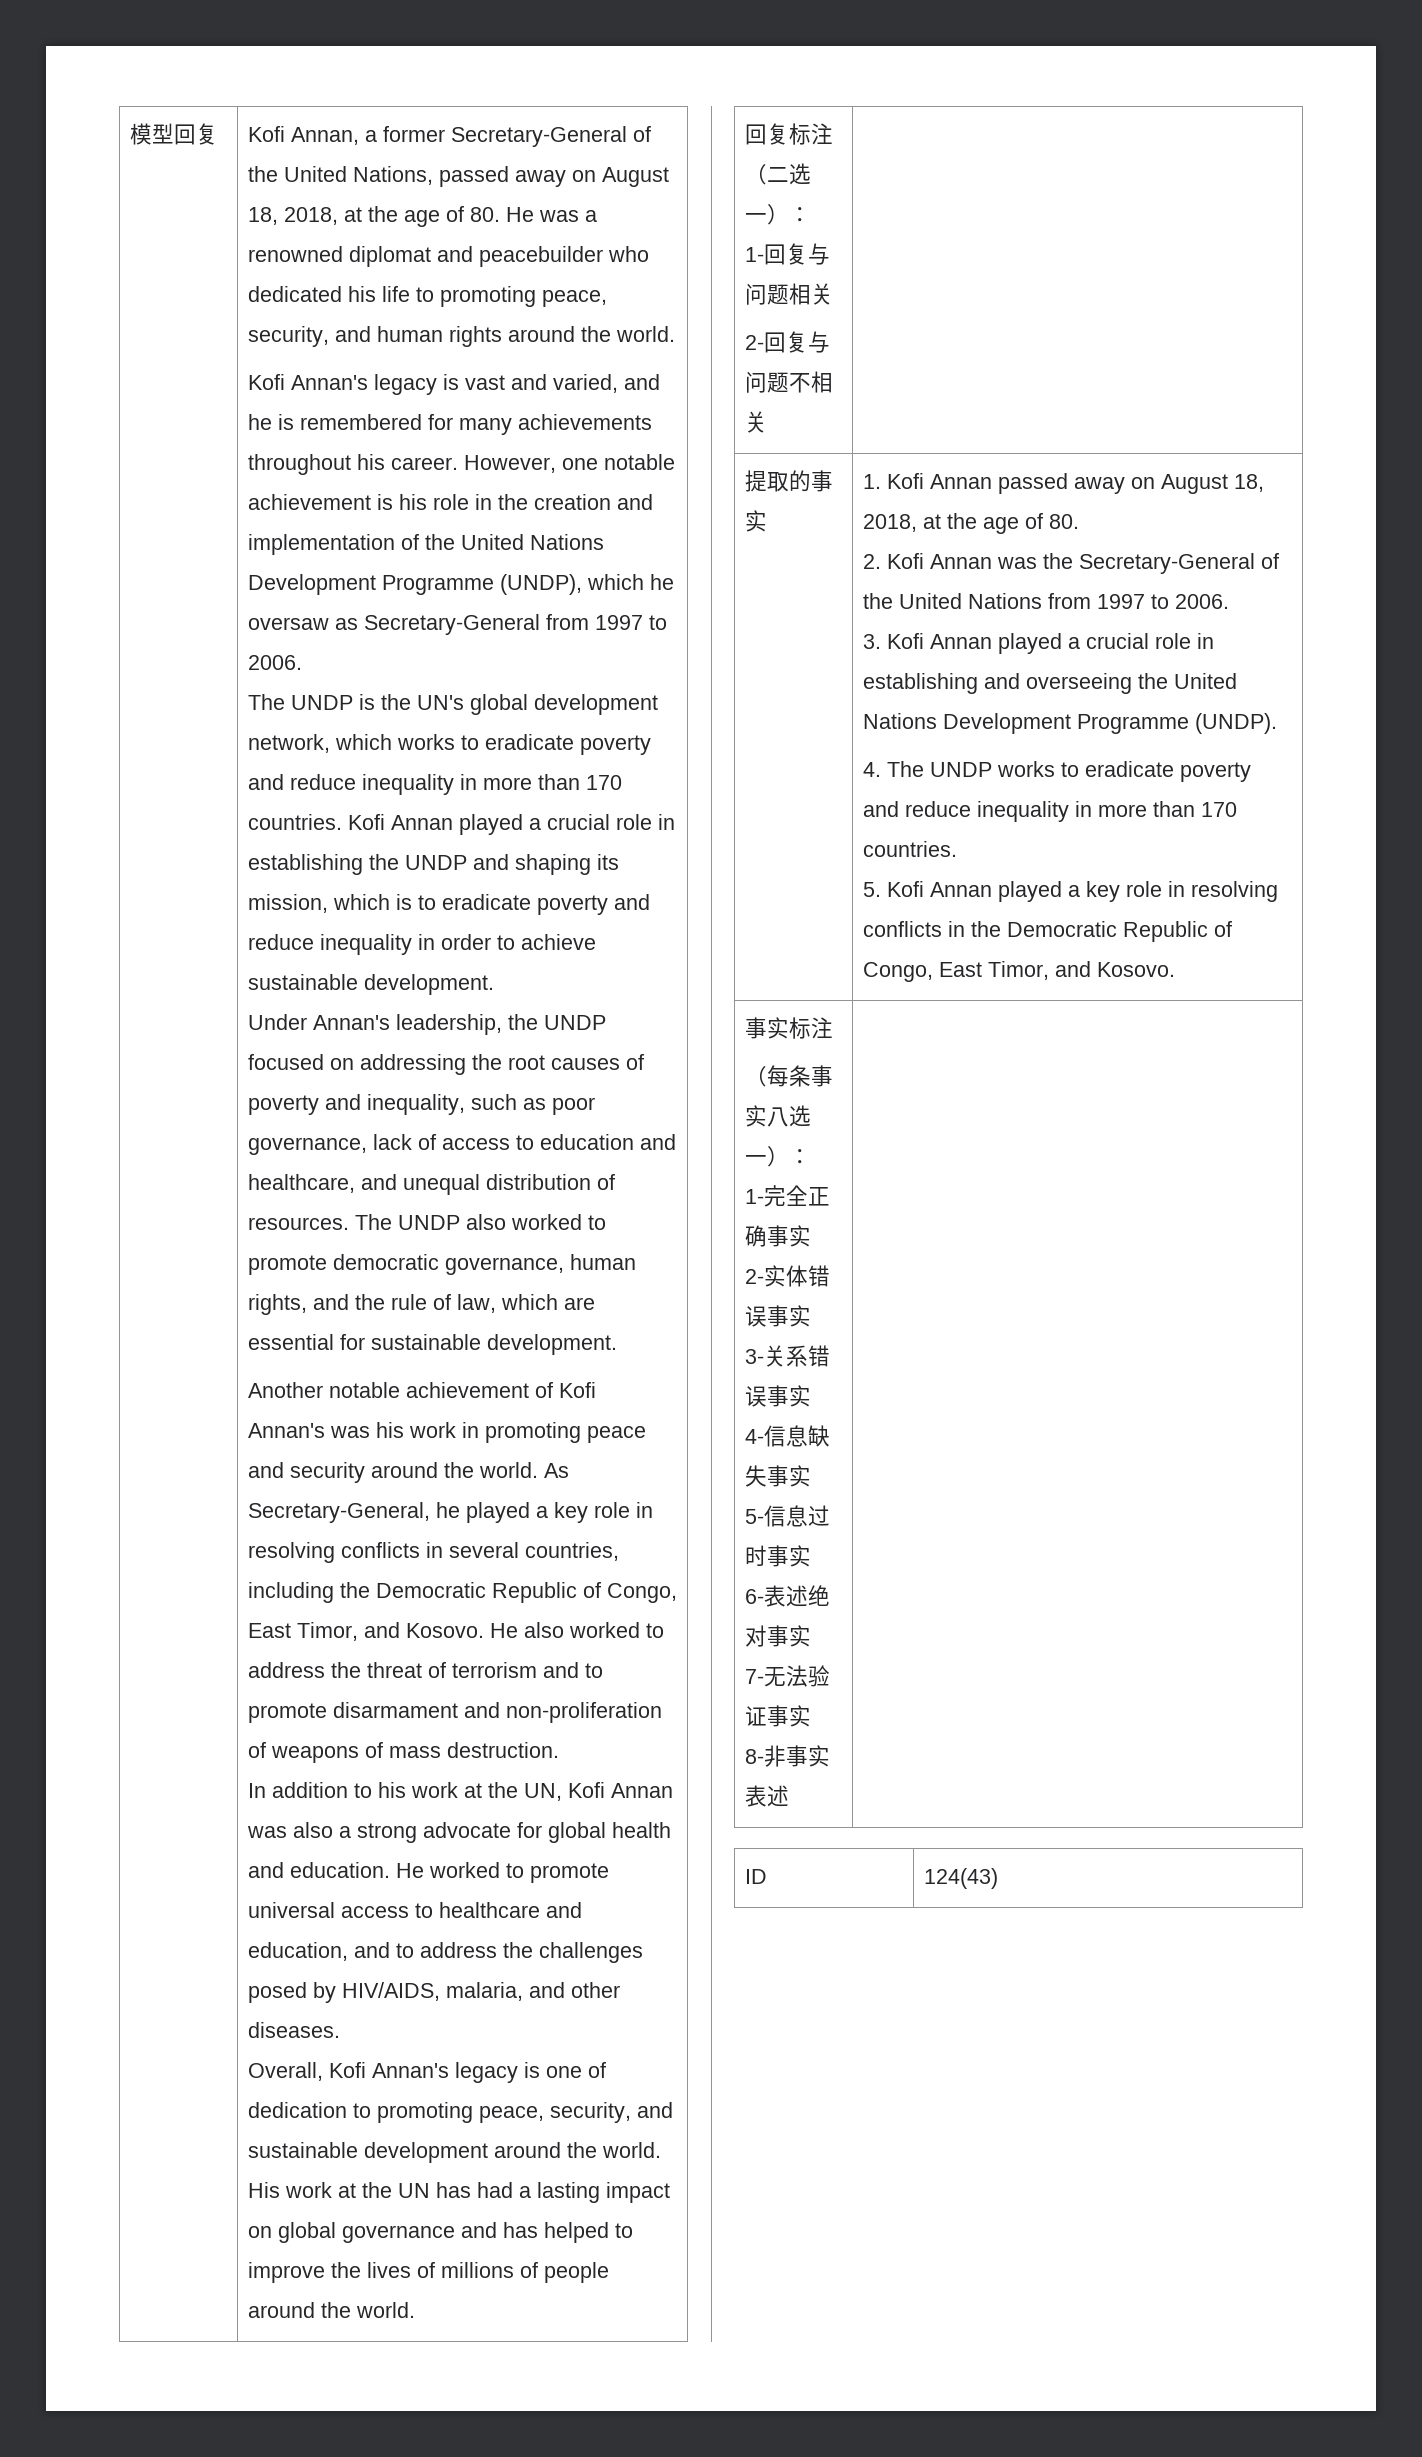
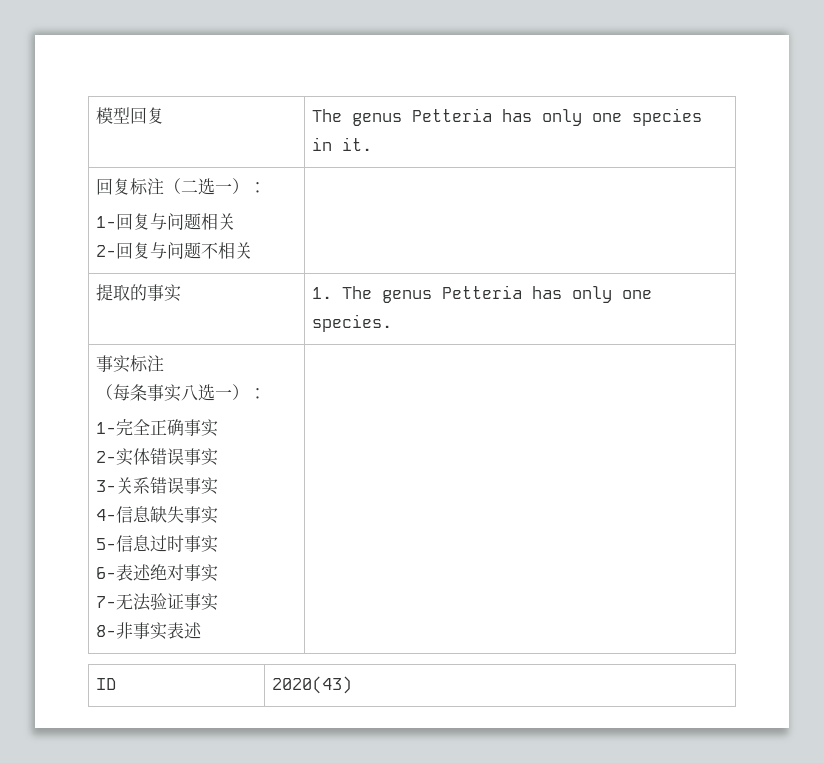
- Kofi Annan, a former Secretary-General of the United Nations, passed away on August 18, 2018, at the age of 80. He was a renowned diplomat and peacebuilder who dedicated his life to promoting peace, security, and human rights around the world.
- Kofi Annan's legacy is vast and varied, and he is remembered for many achievements throughout his career. However, one notable achievement is his role in the creation and implementation of the United Nations Development Programme (UNDP), which he oversaw as Secretary-General from 1997 to 2006.
- The UNDP is the UN's global development network, which works to eradicate poverty and reduce inequality in more than 170 countries. Kofi Annan played a crucial role in establishing the UNDP and shaping its mission, which is to eradicate poverty and reduce inequality in order to achieve sustainable development.
- Under Annan's leadership, the UNDP focused on addressing the root causes of poverty and inequality, such as poor governance, lack of access to education and healthcare, and unequal distribution of resources. The UNDP also worked to promote democratic governance, human rights, and the rule of law, which are essential for sustainable development.
- Another notable achievement of Kofi Annan's was his work in promoting peace and security around the world. As Secretary-General, he played a key role in resolving conflicts in several countries, including the Democratic Republic of Congo, East Timor, and Kosovo. He also worked to address the threat of terrorism and to promote disarmament and non-proliferation of weapons of mass destruction.
- In addition to his work at the UN, Kofi Annan was also a strong advocate for global health and education. He worked to promote universal access to healthcare and education, and to address the challenges posed by HIV/AIDS, malaria, and other diseases.
- Overall, Kofi Annan's legacy is one of dedication to promoting peace, security, and sustainable development around the world. His work at the UN has had a lasting impact on global governance and has helped to improve the lives of millions of people around the world.
+ The genus Petteria has only one species in it.
- 1. Kofi Annan passed away on August 18, 2018, at the age of 80.
- 2. Kofi Annan was the Secretary-General of the United Nations from 1997 to 2006.
- 3. Kofi Annan played a crucial role in establishing and overseeing the United Nations Development Programme (UNDP).
- 4. The UNDP works to eradicate poverty and reduce inequality in more than 170 countries.
- 5. Kofi Annan played a key role in resolving conflicts in the Democratic Republic of Congo, East Timor, and Kosovo.
+ 1. The genus Petteria has only one species.
- ID | 124(43)
+ ID | 2020(43)

